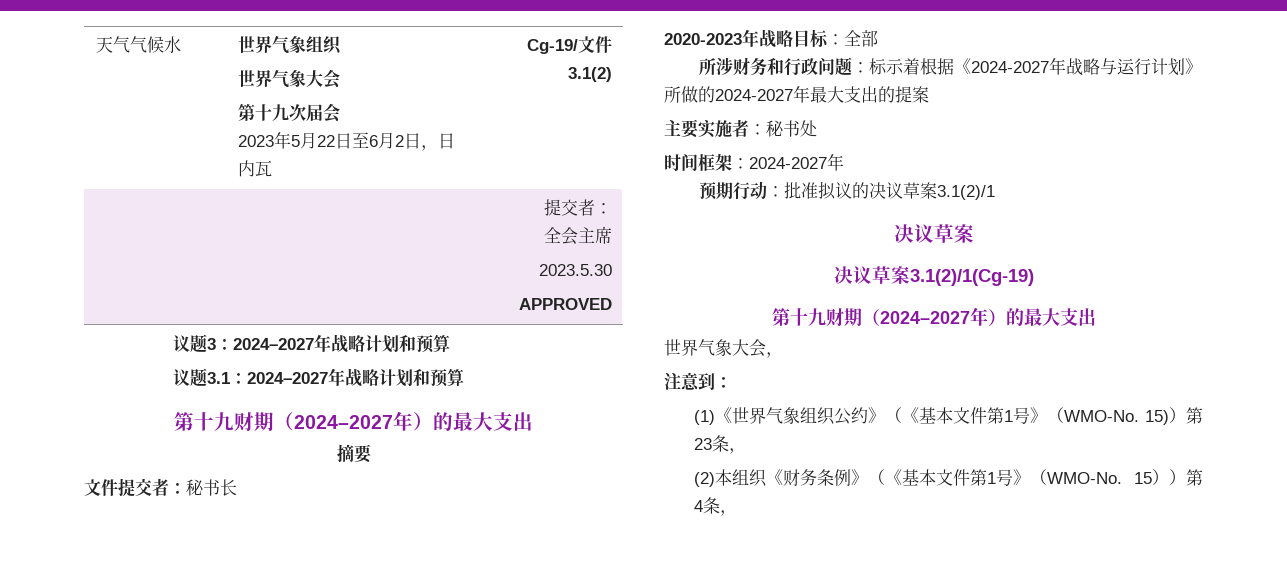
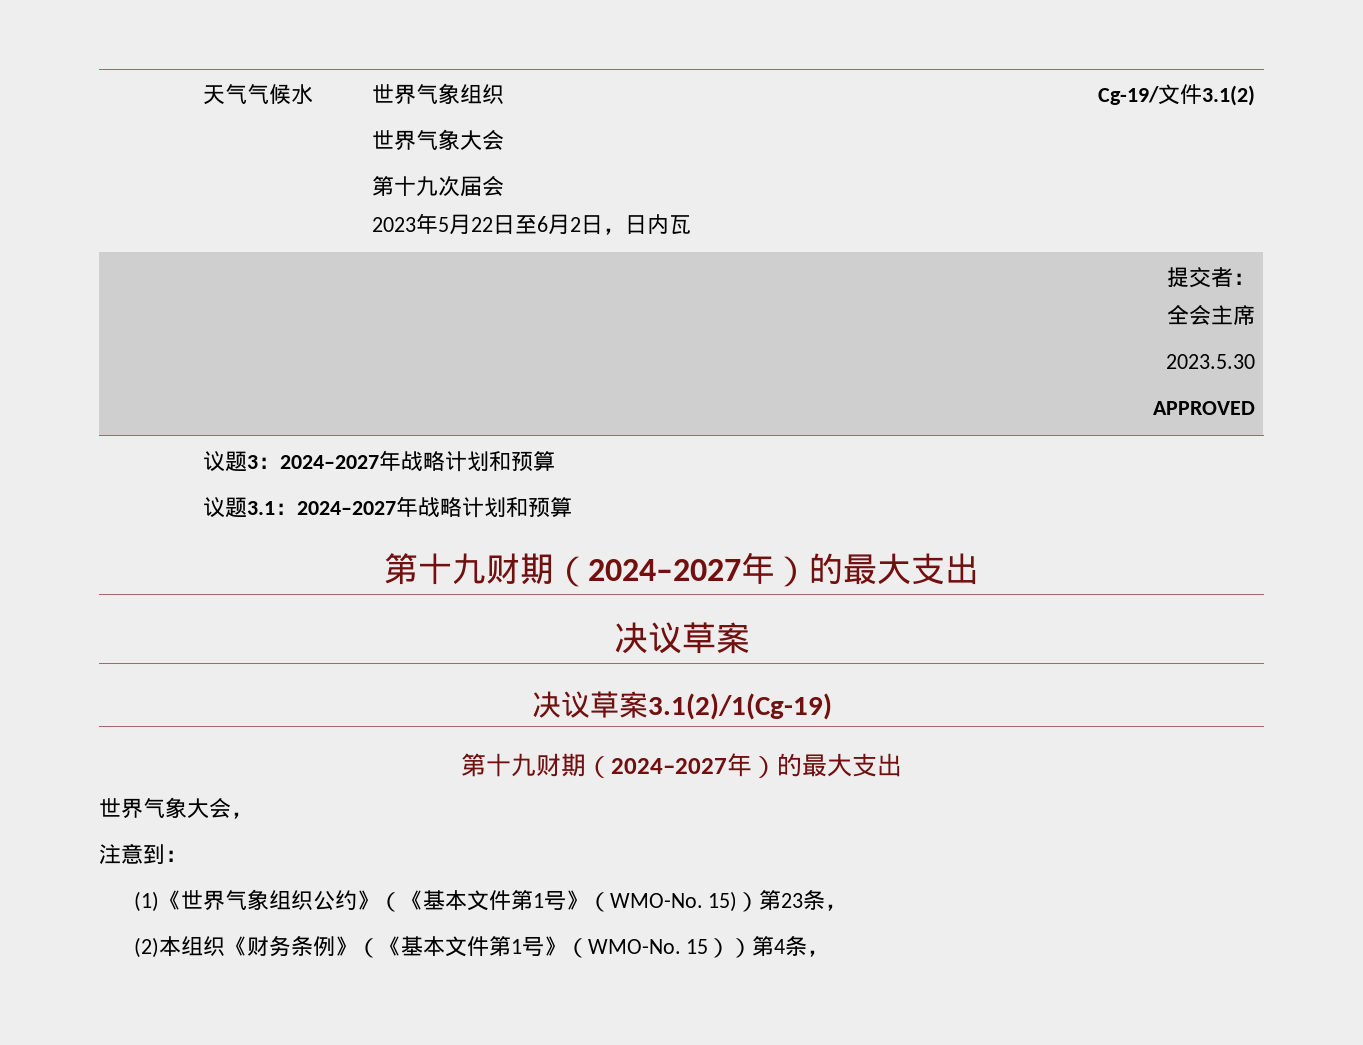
- 摘要
- 文件提交者：秘书长
- 2020-2023年战略目标：全部
- 所涉财务和行政问题：标示着根据《2024-2027年战略与运行计划》所做的2024-2027年最大支出的提案
- 主要实施者：秘书处
- 时间框架：2024-2027年
- 预期行动：批准拟议的决议草案3.1(2)/1

